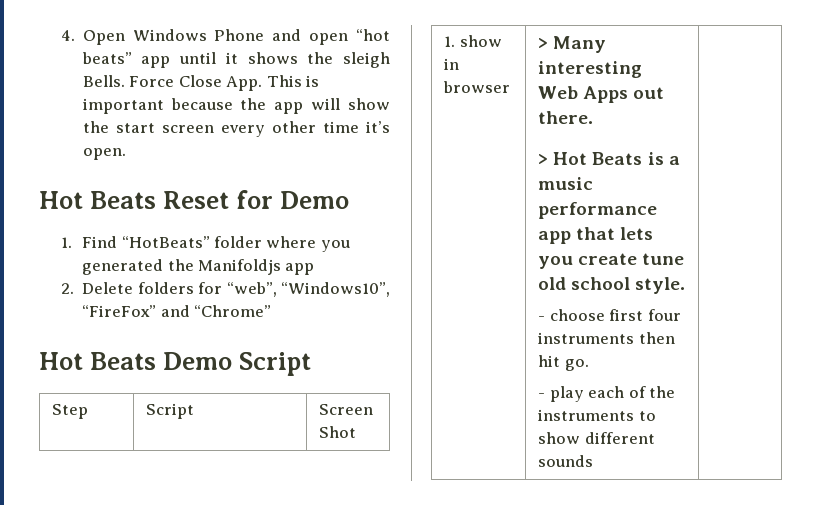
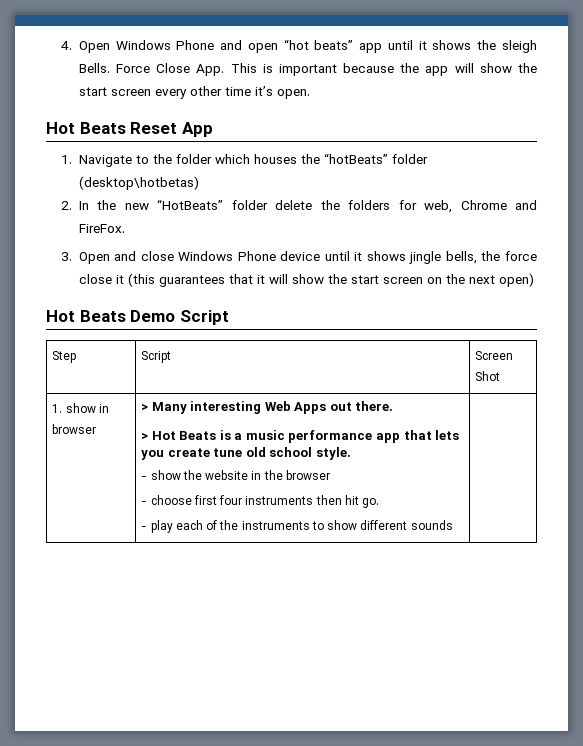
- Hot Beats Reset for Demo
- 1. Find “HotBeats” folder where you generated the Manifoldjs app
- 2. Delete folders for “web”, “Windows10”, “FireFox” and “Chrome”
+ Hot Beats Reset App
+ 1. Navigate to the folder which houses the “hotBeats” folder (desktop\hotbetas)
+ 2. In the new “HotBeats” folder delete the folders for web, Chrome and FireFox.
+ 3. Open and close Windows Phone device until it shows jingle bells, the force close it (this guarantees that it will show the start screen on the next open)
+ - show the website in the browser

